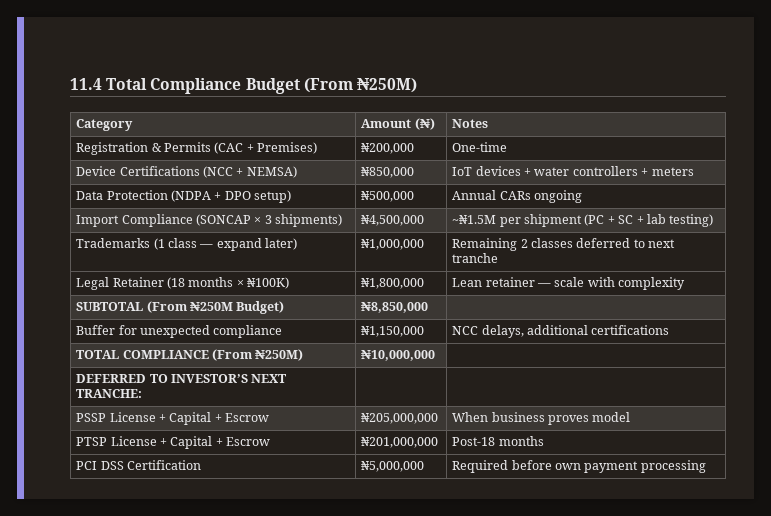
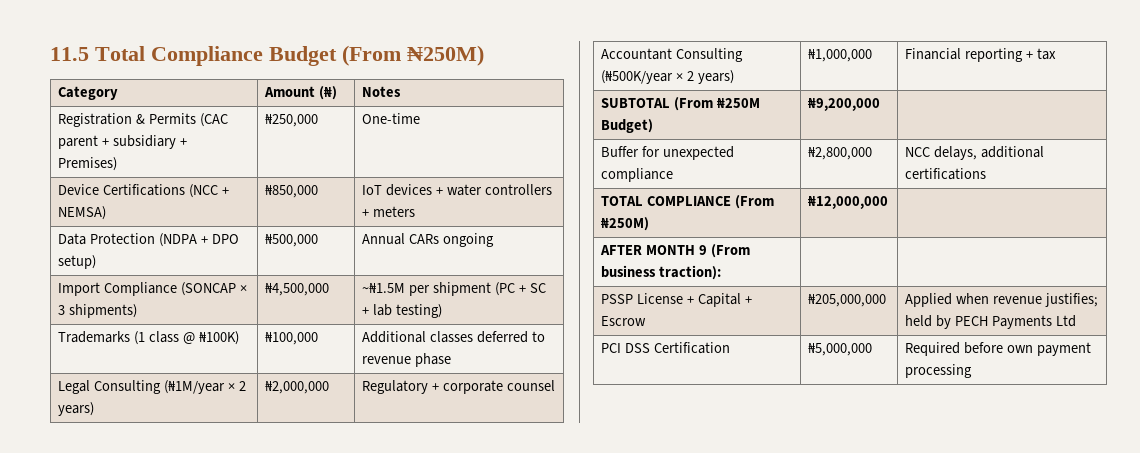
- 11.4 Total Compliance Budget (From ₦250M)
+ 11.5 Total Compliance Budget (From ₦250M)
- Registration & Permits (CAC + Premises) | ₦200,000 | One-time
+ Registration & Permits (CAC parent + subsidiary + Premises) | ₦250,000 | One-time
- Trademarks (1 class — expand later) | ₦1,000,000 | Remaining 2 classes deferred to next tranche
- Legal Retainer (18 months × ₦100K) | ₦1,800,000 | Lean retainer — scale with complexity
+ Trademarks (1 class @ ₦100K) | ₦100,000 | Additional classes deferred to revenue phase
+ Legal Consulting (₦1M/year × 2 years) | ₦2,000,000 | Regulatory + corporate counsel
+ Accountant Consulting (₦500K/year × 2 years) | ₦1,000,000 | Financial reporting + tax
- SUBTOTAL (From ₦250M Budget) | ₦8,850,000 |
+ SUBTOTAL (From ₦250M Budget) | ₦9,200,000 |
- Buffer for unexpected compliance | ₦1,150,000 | NCC delays, additional certifications
+ Buffer for unexpected compliance | ₦2,800,000 | NCC delays, additional certifications
- TOTAL COMPLIANCE (From ₦250M) | ₦10,000,000 |
- DEFERRED TO INVESTOR’S NEXT TRANCHE: | |
+ TOTAL COMPLIANCE (From ₦250M) | ₦12,000,000 |
+ AFTER MONTH 9 (From business traction): | |
- PSSP License + Capital + Escrow | ₦205,000,000 | When business proves model
- PTSP License + Capital + Escrow | ₦201,000,000 | Post-18 months
+ PSSP License + Capital + Escrow | ₦205,000,000 | Applied when revenue justifies; held by PECH Payments Ltd

